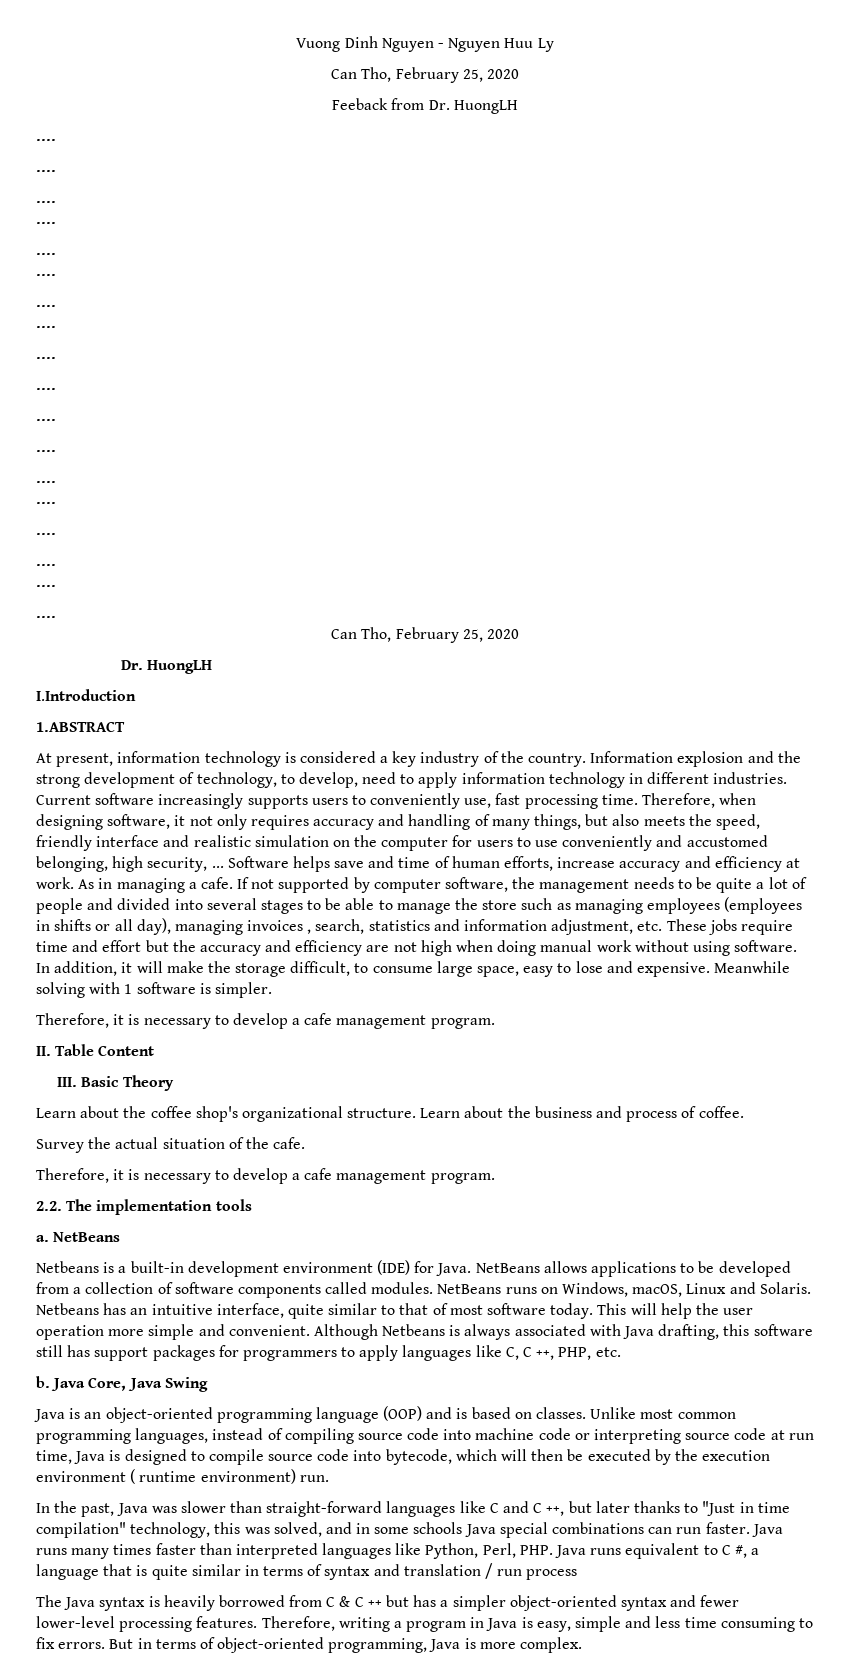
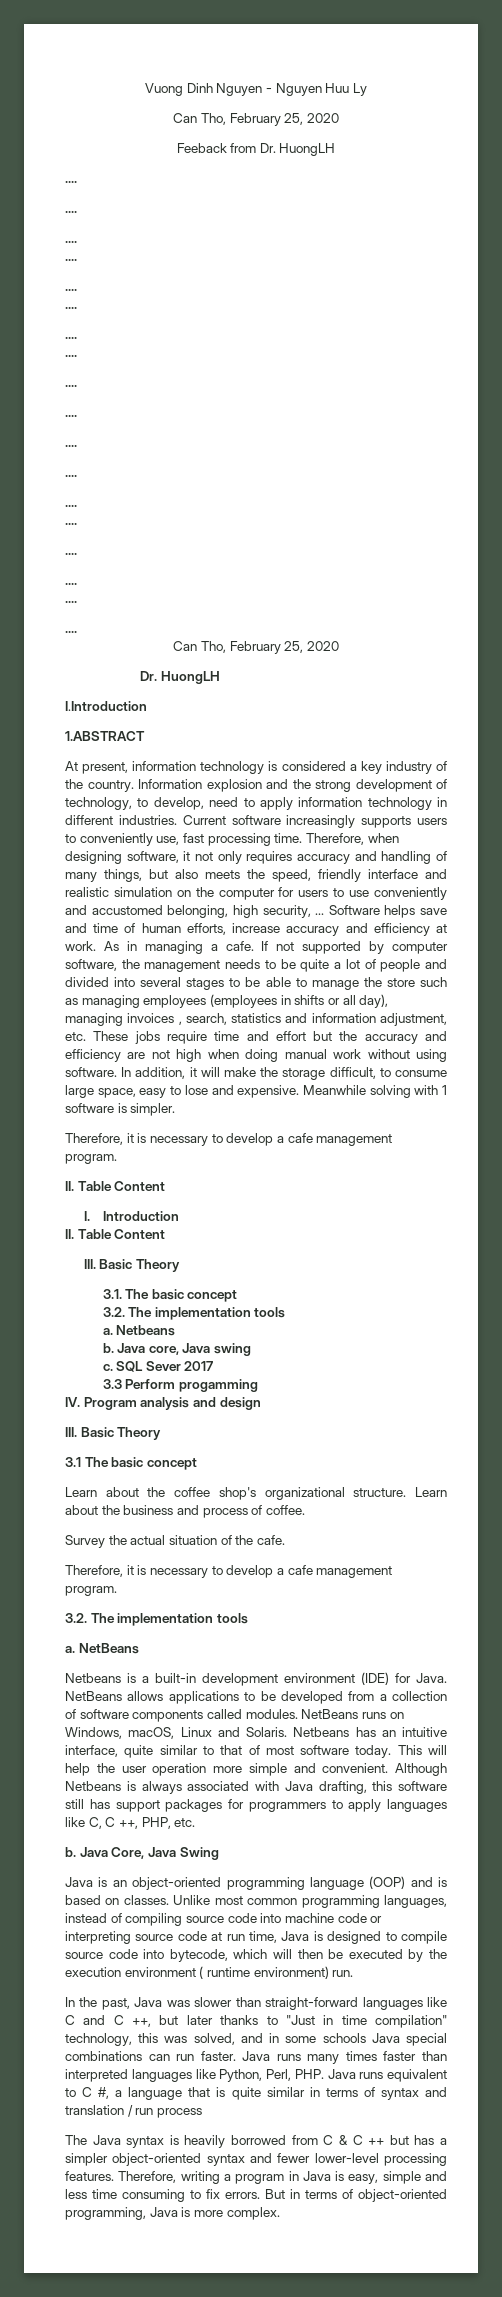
+ I. Introduction
+ II. Table Content
  III. Basic Theory
+ 3.1. The basic concept
+ 3.2. The implementation tools
+ a. Netbeans
+ b. Java core, Java swing
+ c. SQL Sever 2017
+ 3.3 Perform progamming
+ IV. Program analysis and design
+ III. Basic Theory
+ 3.1 The basic concept
  Survey the actual situation of the cafe.
  Therefore, it is necessary to develop a cafe management program.
- 2.2. The implementation tools
+ 3.2. The implementation tools

